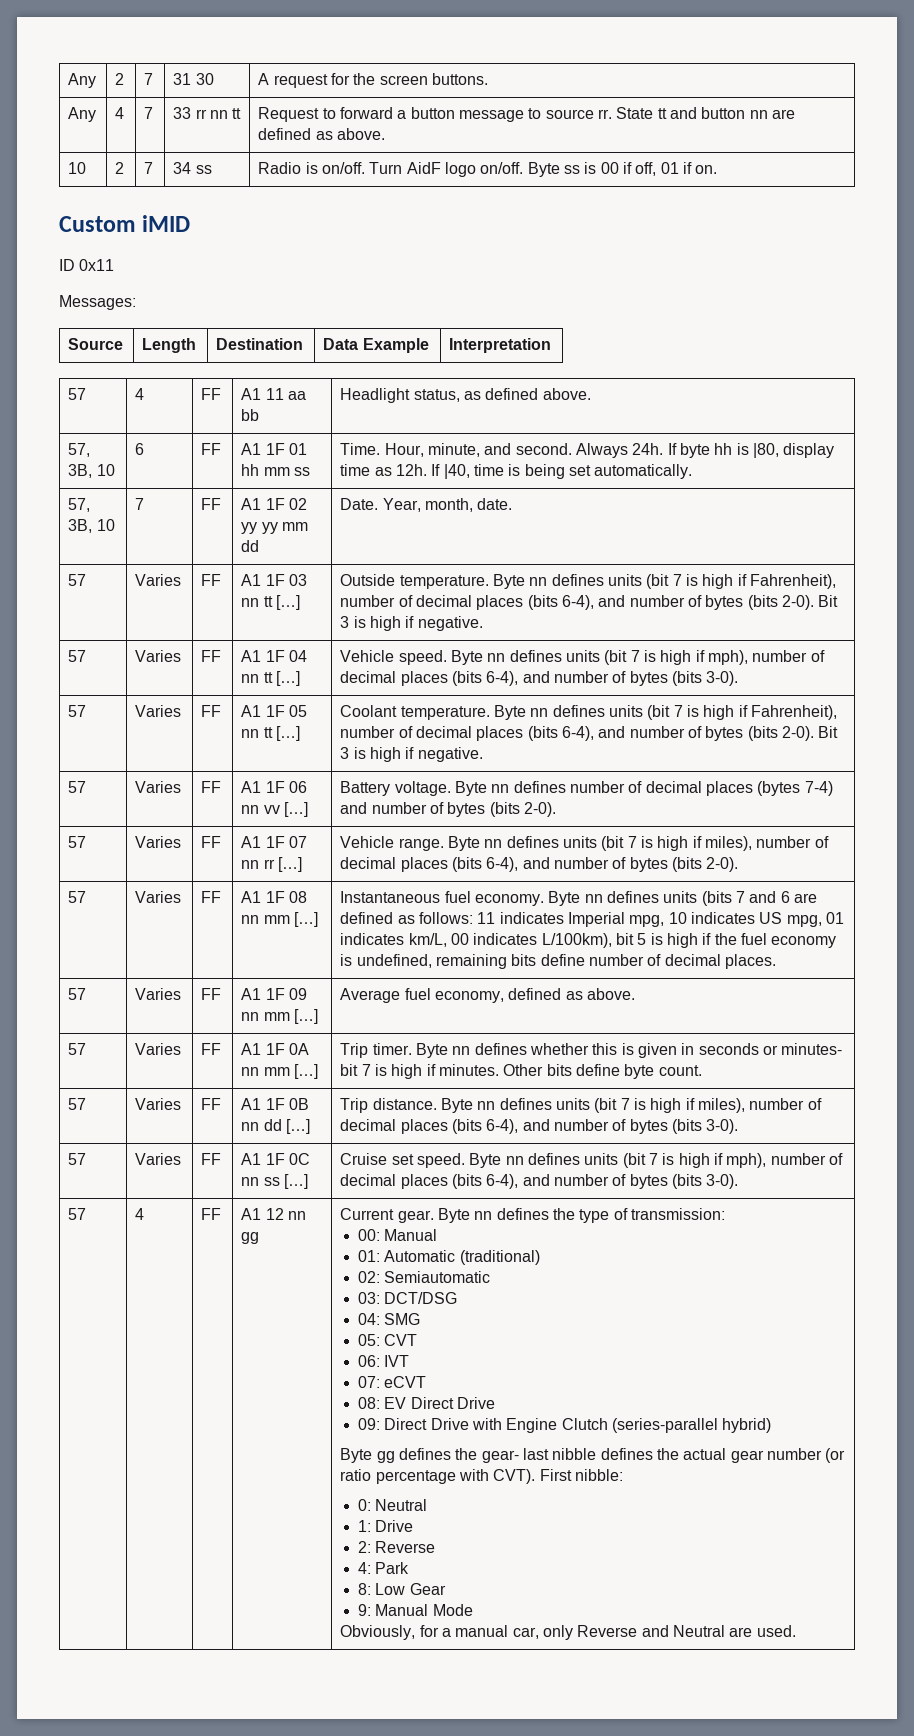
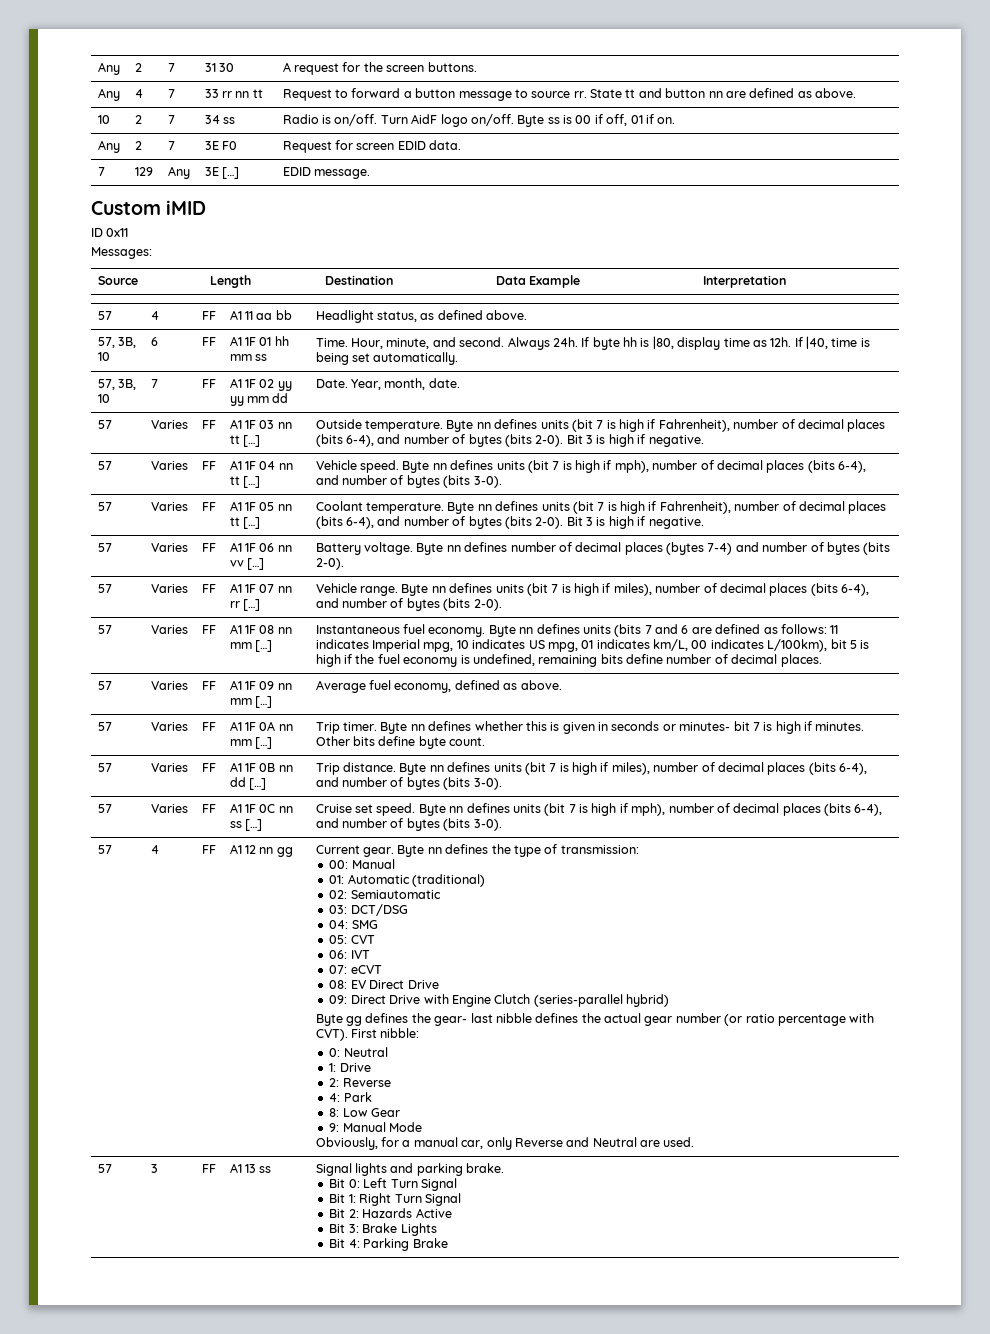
+ Any | 2 | 7 | 3E F0 | Request for screen EDID data.
+ 7 | 129 | Any | 3E […] | EDID message.
+ 57 | 3 | FF | A1 13 ss | Signal lights and parking brake.
+ Bit 0: Left Turn Signal
+ Bit 1: Right Turn Signal
+ Bit 2: Hazards Active
+ Bit 3: Brake Lights
+ Bit 4: Parking Brake

